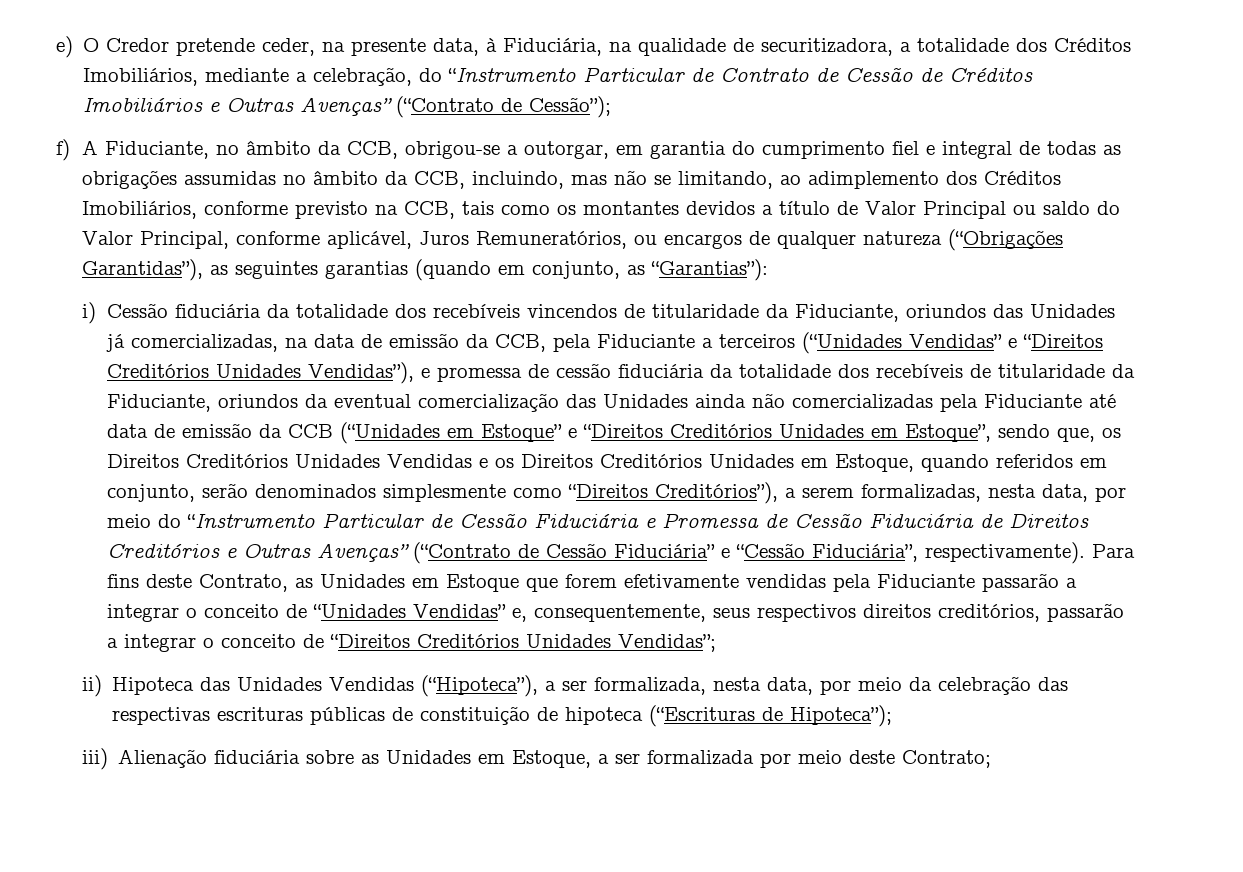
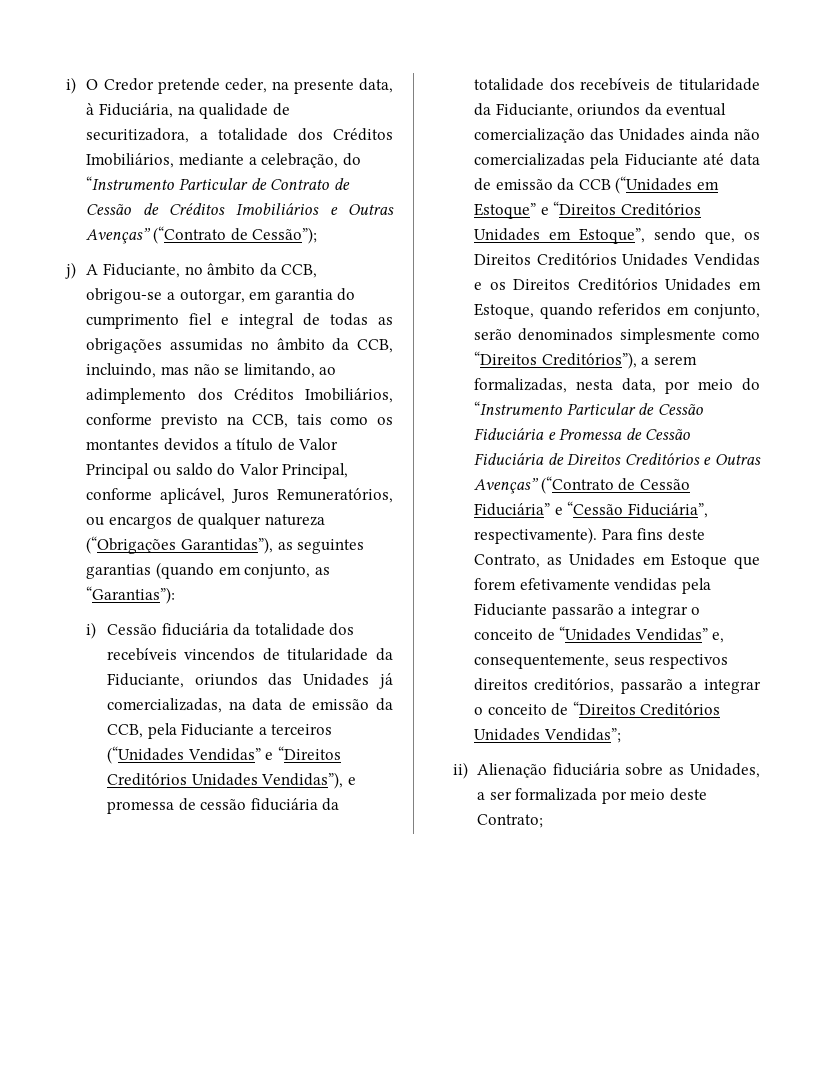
- e) O Credor pretende ceder, na presente data, à Fiduciária, na qualidade de securitizadora, a totalidade dos Créditos Imobiliários, mediante a celebração, do “Instrumento Particular de Contrato de Cessão de Créditos Imobiliários e Outras Avenças” (“Contrato de Cessão”);
+ i) O Credor pretende ceder, na presente data, à Fiduciária, na qualidade de securitizadora, a totalidade dos Créditos Imobiliários, mediante a celebração, do “Instrumento Particular de Contrato de Cessão de Créditos Imobiliários e Outras Avenças” (“Contrato de Cessão”);
- f) A Fiduciante, no âmbito da CCB, obrigou-se a outorgar, em garantia do cumprimento fiel e integral de todas as obrigações assumidas no âmbito da CCB, incluindo, mas não se limitando, ao adimplemento dos Créditos Imobiliários, conforme previsto na CCB, tais como os montantes devidos a título de Valor Principal ou saldo do Valor Principal, conforme aplicável, Juros Remuneratórios, ou encargos de qualquer natureza (“Obrigações Garantidas”), as seguintes garantias (quando em conjunto, as “Garantias”):
+ j) A Fiduciante, no âmbito da CCB, obrigou-se a outorgar, em garantia do cumprimento fiel e integral de todas as obrigações assumidas no âmbito da CCB, incluindo, mas não se limitando, ao adimplemento dos Créditos Imobiliários, conforme previsto na CCB, tais como os montantes devidos a título de Valor Principal ou saldo do Valor Principal, conforme aplicável, Juros Remuneratórios, ou encargos de qualquer natureza (“Obrigações Garantidas”), as seguintes garantias (quando em conjunto, as “Garantias”):
- ii) Hipoteca das Unidades Vendidas (“Hipoteca”), a ser formalizada, nesta data, por meio da celebração das respectivas escrituras públicas de constituição de hipoteca (“Escrituras de Hipoteca”);
- iii) Alienação fiduciária sobre as Unidades em Estoque, a ser formalizada por meio deste Contrato;
+ ii) Alienação fiduciária sobre as Unidades, a ser formalizada por meio deste Contrato;

